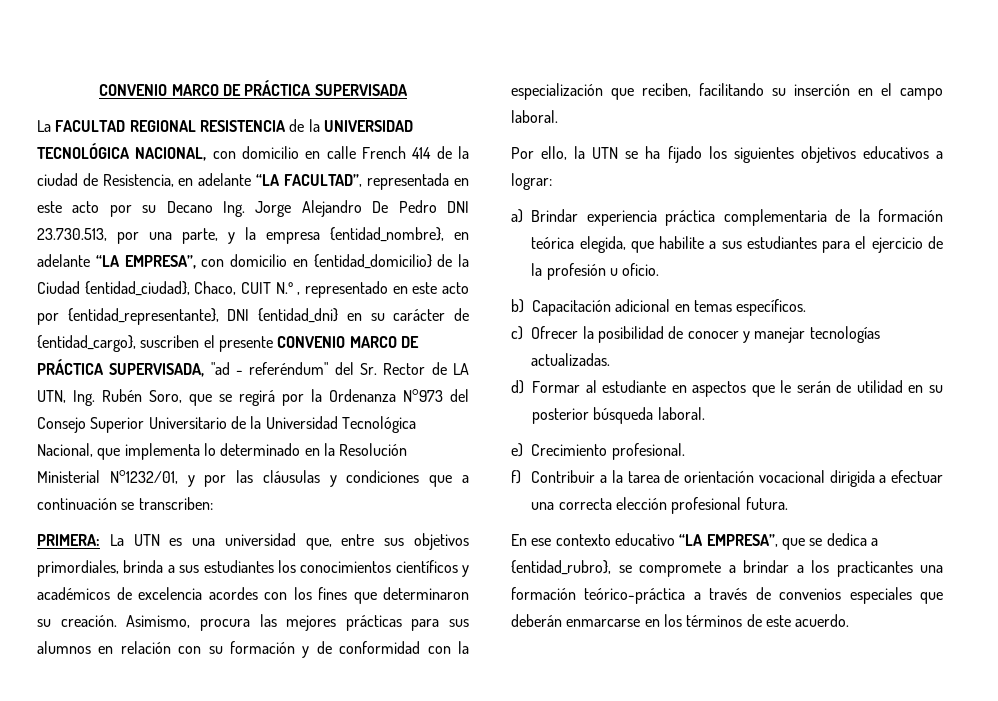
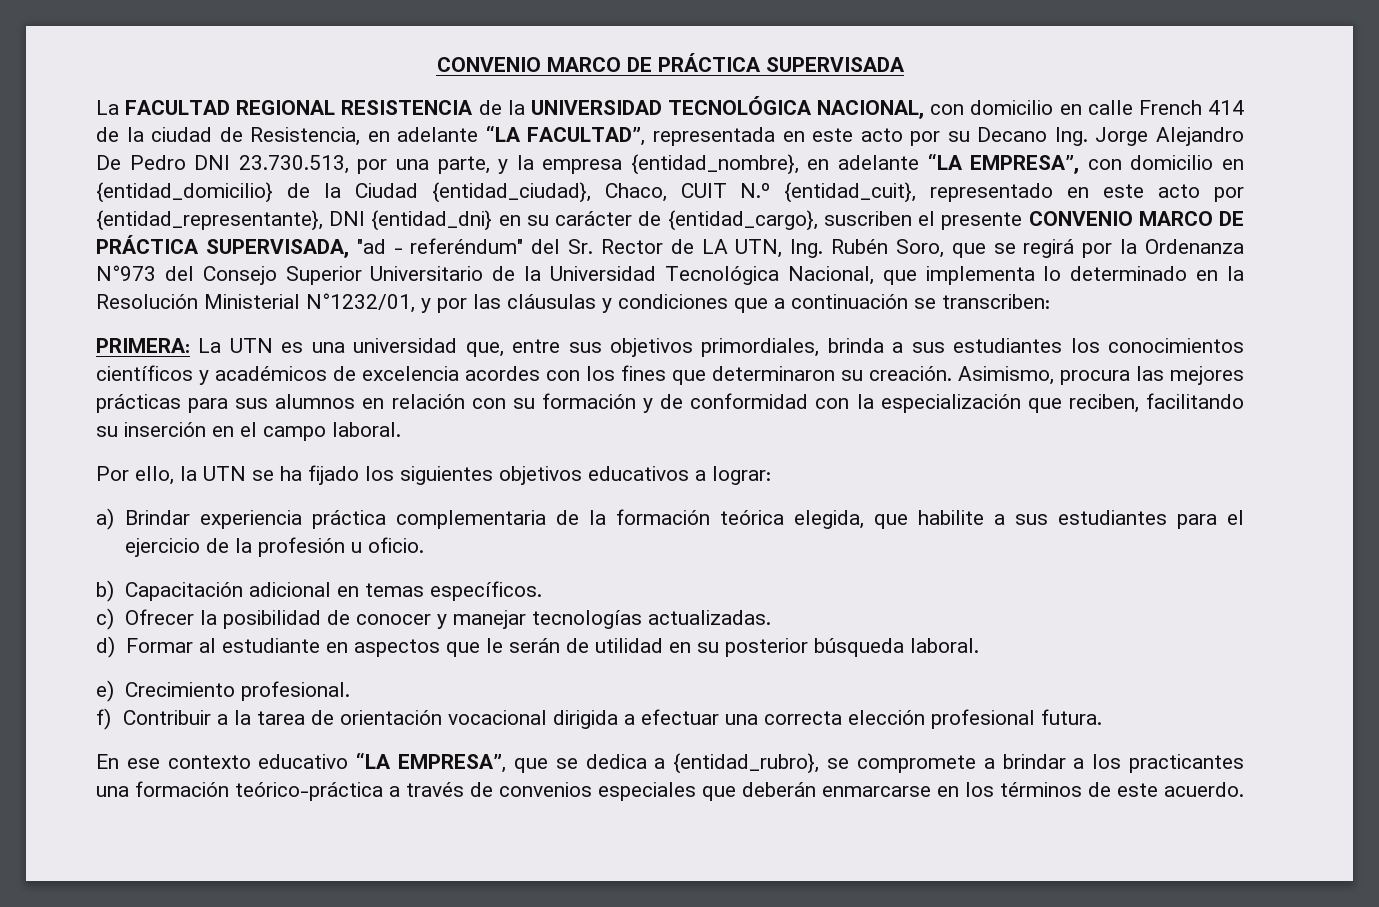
- La FACULTAD REGIONAL RESISTENCIA de la UNIVERSIDAD TECNOLÓGICA NACIONAL, con domicilio en calle French 414 de la ciudad de Resistencia, en adelante “LA FACULTAD”, representada en este acto por su Decano Ing. Jorge Alejandro De Pedro DNI 23.730.513, por una parte, y la empresa {entidad_nombre}, en adelante “LA EMPRESA”, con domicilio en {entidad_domicilio} de la Ciudad {entidad_ciudad}, Chaco, CUIT N.º , representado en este acto por {entidad_representante}, DNI {entidad_dni} en su carácter de {entidad_cargo}, suscriben el presente CONVENIO MARCO DE PRÁCTICA SUPERVISADA, "ad - referéndum" del Sr. Rector de LA UTN, Ing. Rubén Soro, que se regirá por la Ordenanza N°973 del Consejo Superior Universitario de la Universidad Tecnológica Nacional, que implementa lo determinado en la Resolución Ministerial N°1232/01, y por las cláusulas y condiciones que a continuación se transcriben:
+ La FACULTAD REGIONAL RESISTENCIA de la UNIVERSIDAD TECNOLÓGICA NACIONAL, con domicilio en calle French 414 de la ciudad de Resistencia, en adelante “LA FACULTAD”, representada en este acto por su Decano Ing. Jorge Alejandro De Pedro DNI 23.730.513, por una parte, y la empresa {entidad_nombre}, en adelante “LA EMPRESA”, con domicilio en {entidad_domicilio} de la Ciudad {entidad_ciudad}, Chaco, CUIT N.º {entidad_cuit}, representado en este acto por {entidad_representante}, DNI {entidad_dni} en su carácter de {entidad_cargo}, suscriben el presente CONVENIO MARCO DE PRÁCTICA SUPERVISADA, "ad - referéndum" del Sr. Rector de LA UTN, Ing. Rubén Soro, que se regirá por la Ordenanza N°973 del Consejo Superior Universitario de la Universidad Tecnológica Nacional, que implementa lo determinado en la Resolución Ministerial N°1232/01, y por las cláusulas y condiciones que a continuación se transcriben:

